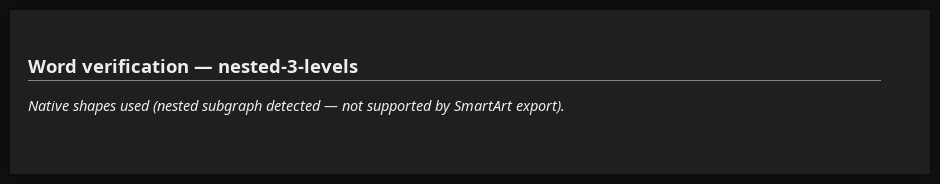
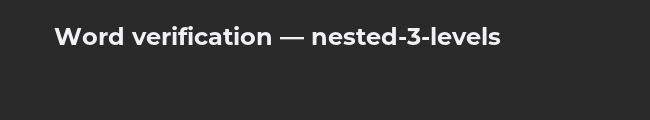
- Native shapes used (nested subgraph detected — not supported by SmartArt export).

